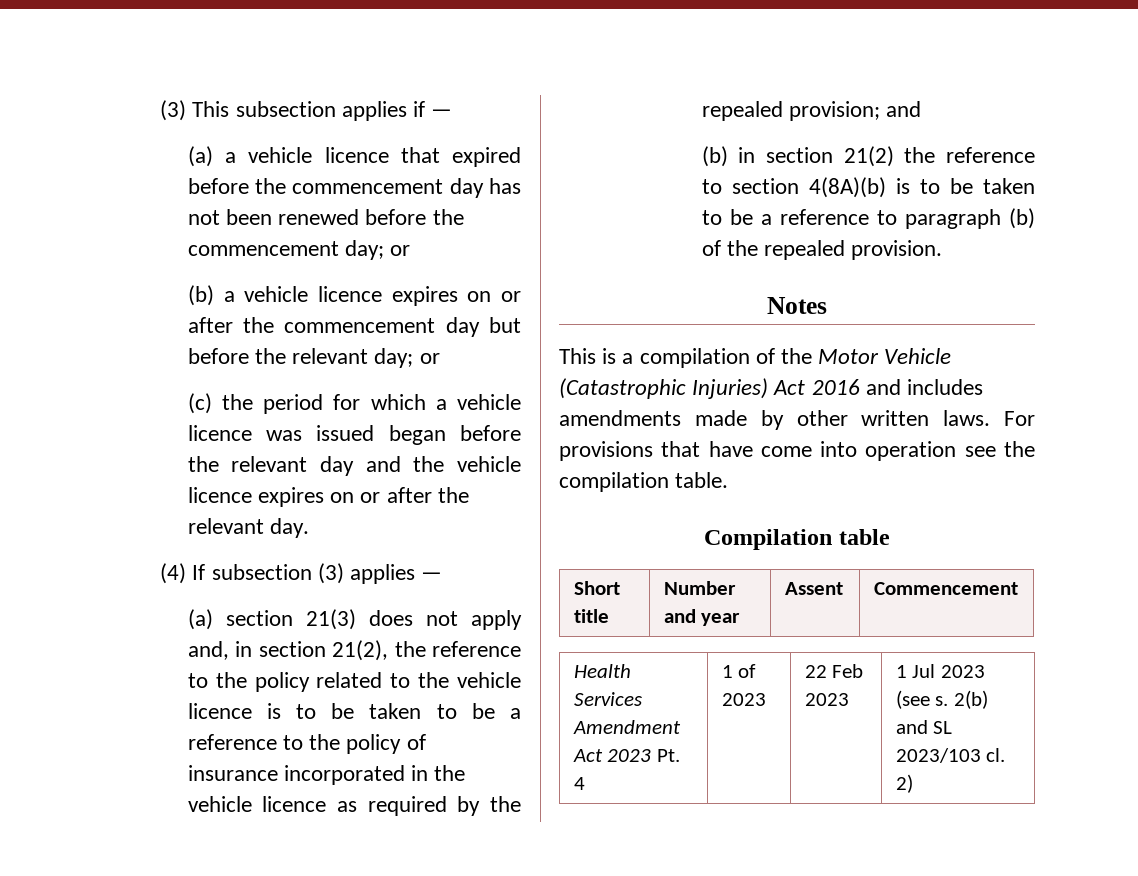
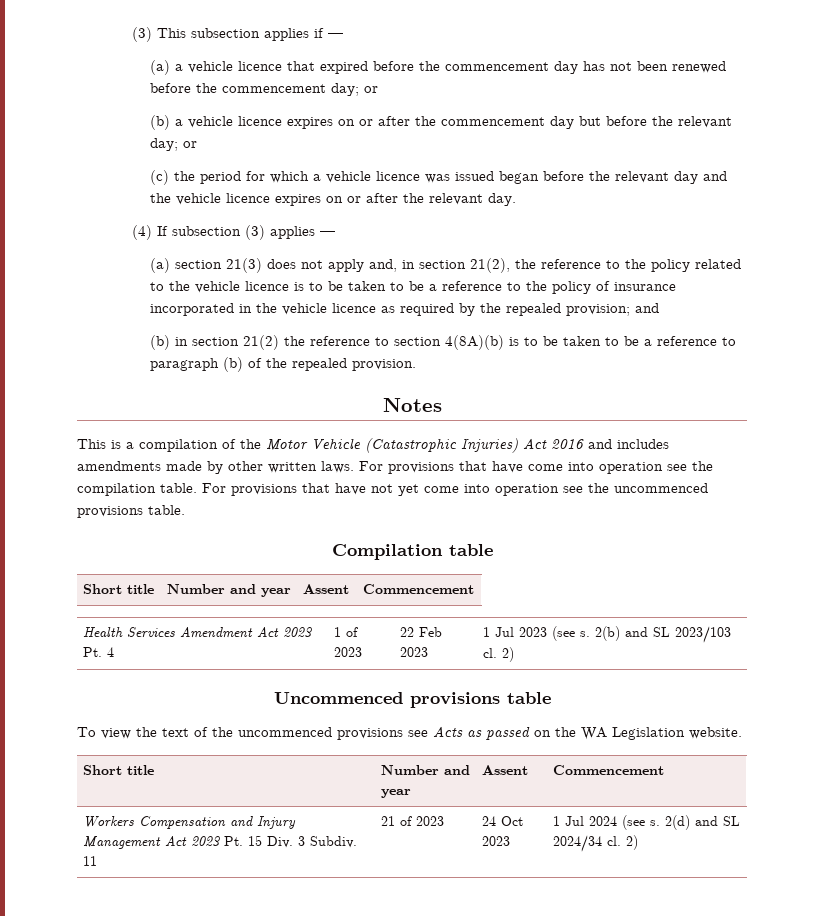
+ For provisions that have not yet come into operation see the uncommenced provisions table.
+ Uncommenced provisions table
+ To view the text of the uncommenced provisions see Acts as passed on the WA Legislation website.
+ Short title | Number and year | Assent | Commencement
+ Workers Compensation and Injury Management Act 2023 Pt. 15 Div. 3 Subdiv. 11 | 21 of 2023 | 24 Oct 2023 | 1 Jul 2024 (see s. 2(d) and SL 2024/34 cl. 2)

